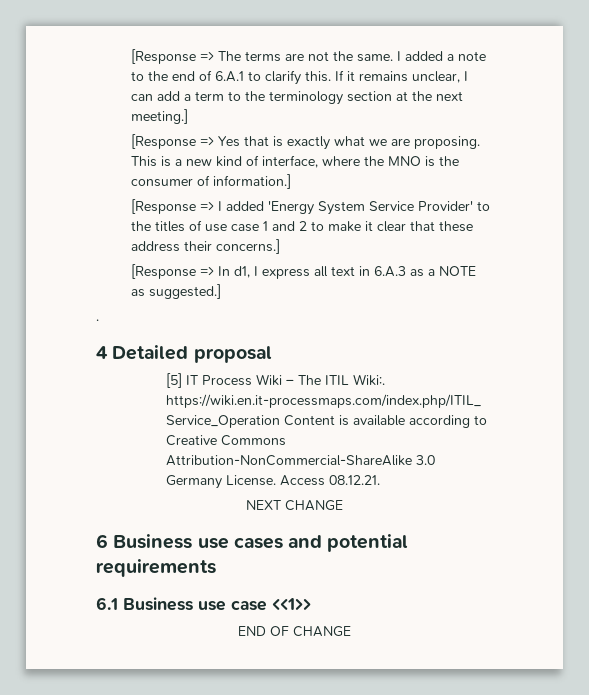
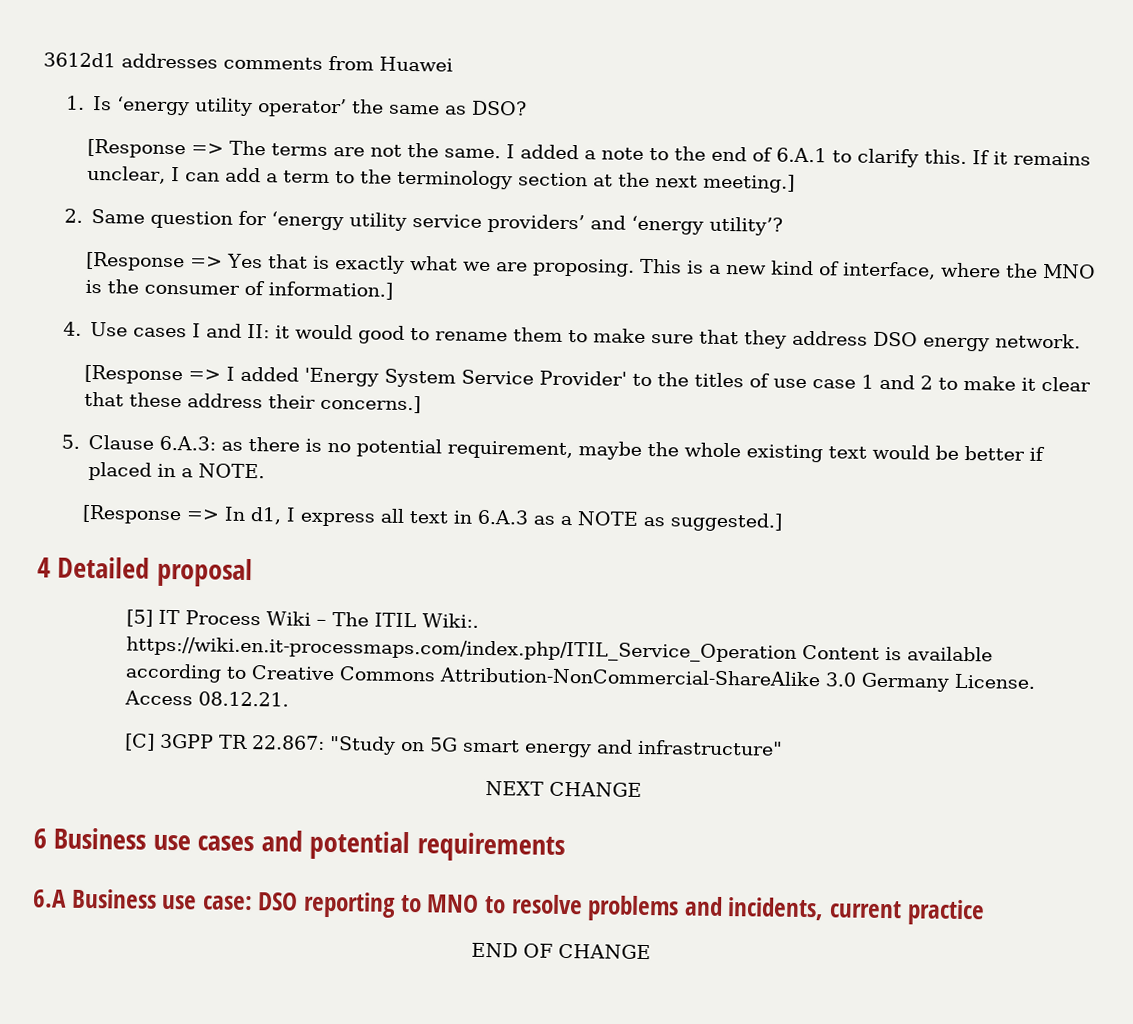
+ 3612d1 addresses comments from Huawei
+ 1. Is ‘energy utility operator’ the same as DSO?
+ 2. Same question for ‘energy utility service providers’ and ‘energy utility’?
+ 4. Use cases I and II: it would good to rename them to make sure that they address DSO energy network.
+ 5. Clause 6.A.3: as there is no potential requirement, maybe the whole existing text would be better if placed in a NOTE.
- .
+ [C] 3GPP TR 22.867: "Study on 5G smart energy and infrastructure"
- 6.1 Business use case <<1>>
+ 6.A Business use case: DSO reporting to MNO to resolve problems and incidents, current practice

